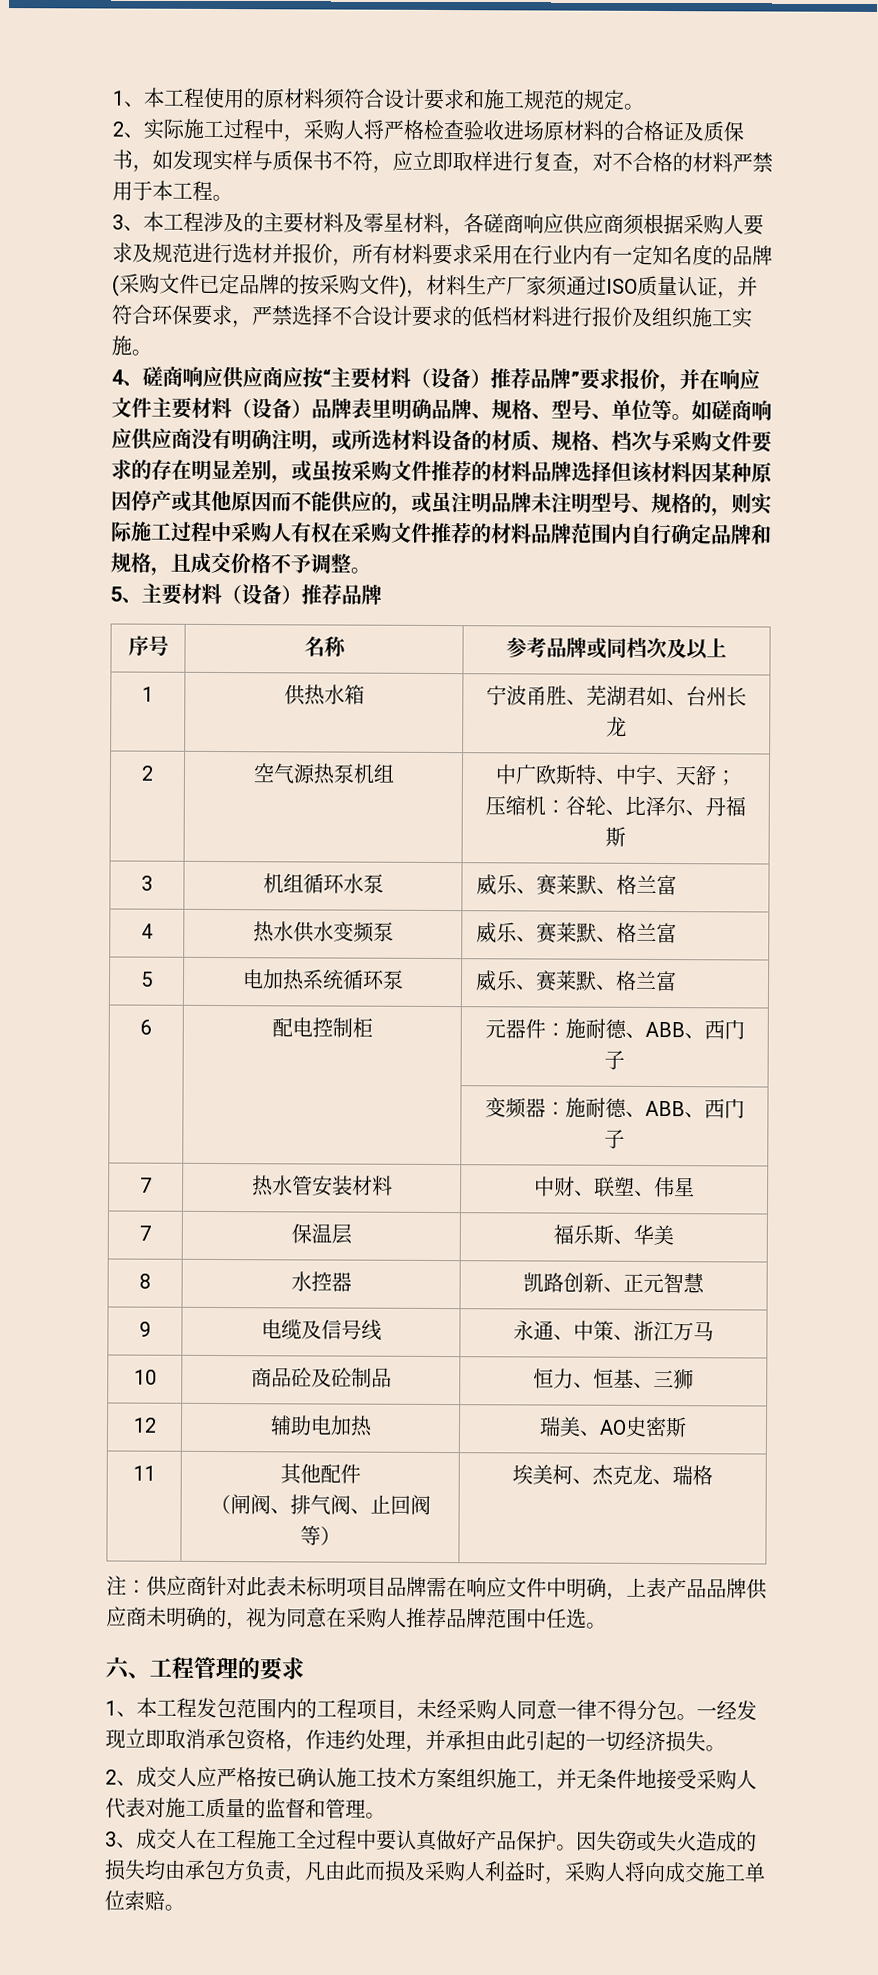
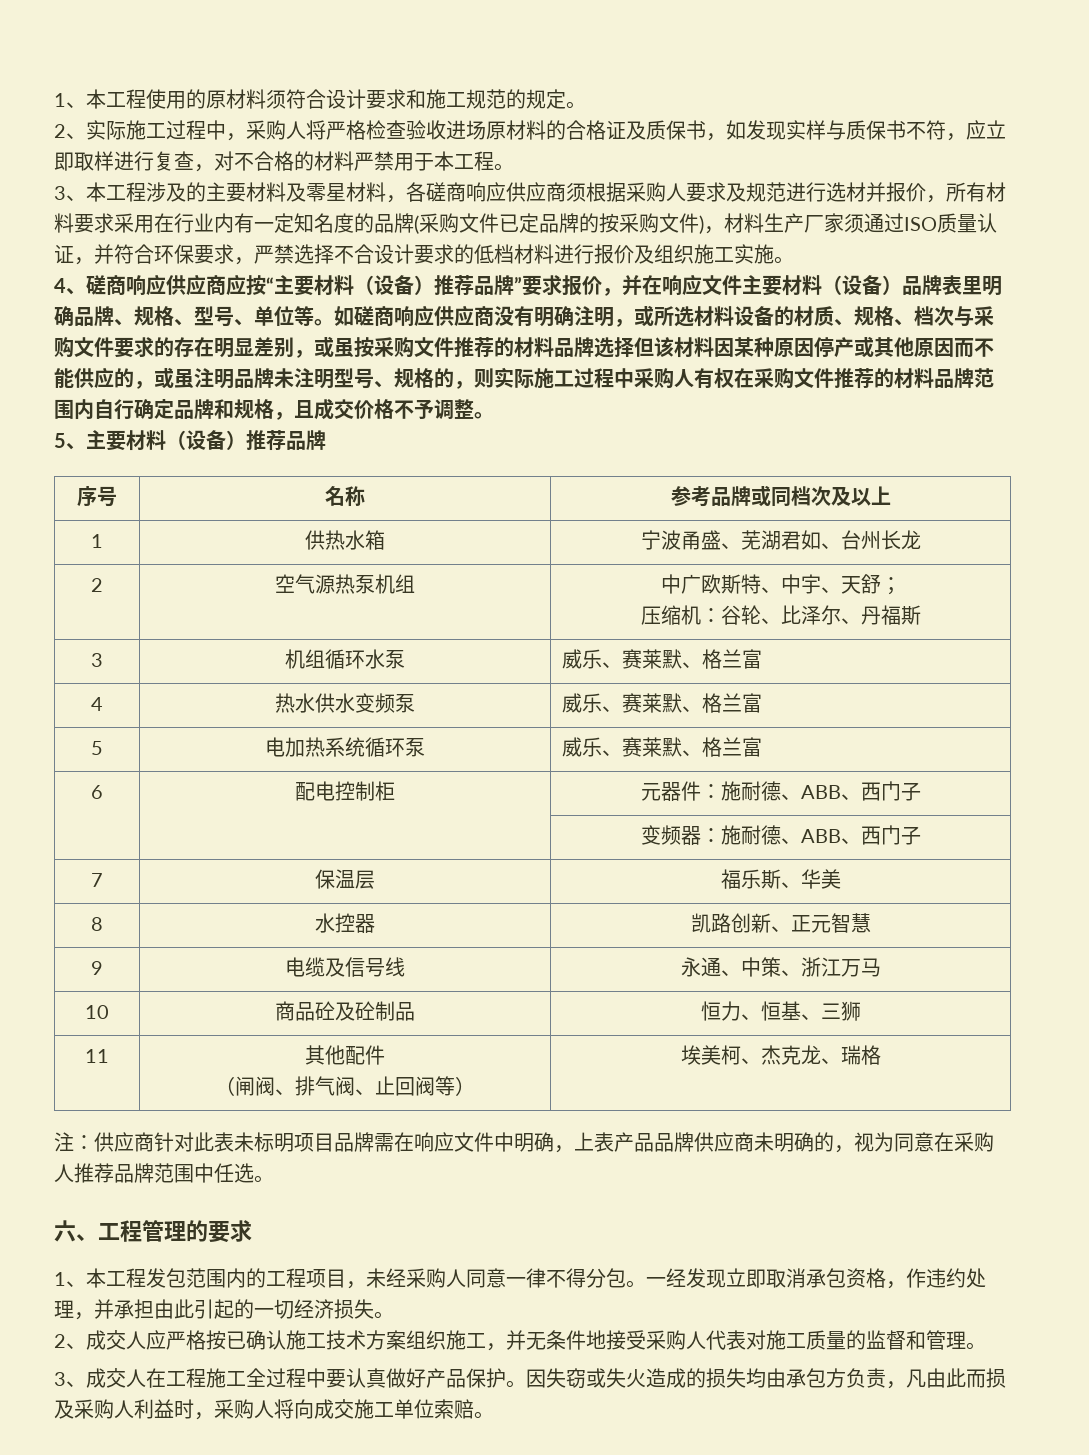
- 1 | 供热水箱 | 宁波甬胜、芜湖君如、台州长龙
+ 1 | 供热水箱 | 宁波甬盛、芜湖君如、台州长龙
- 7 | 热水管安装材料 | 中财、联塑、伟星
- 12 | 辅助电加热 | 瑞美、AO史密斯

